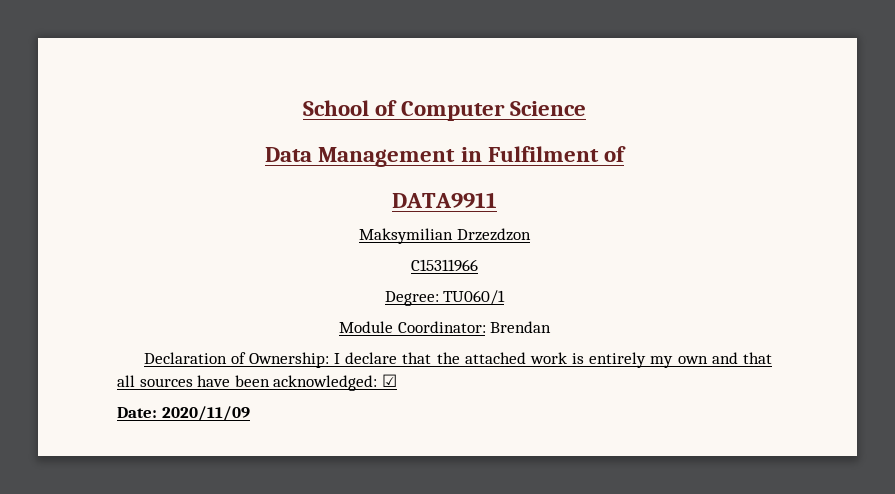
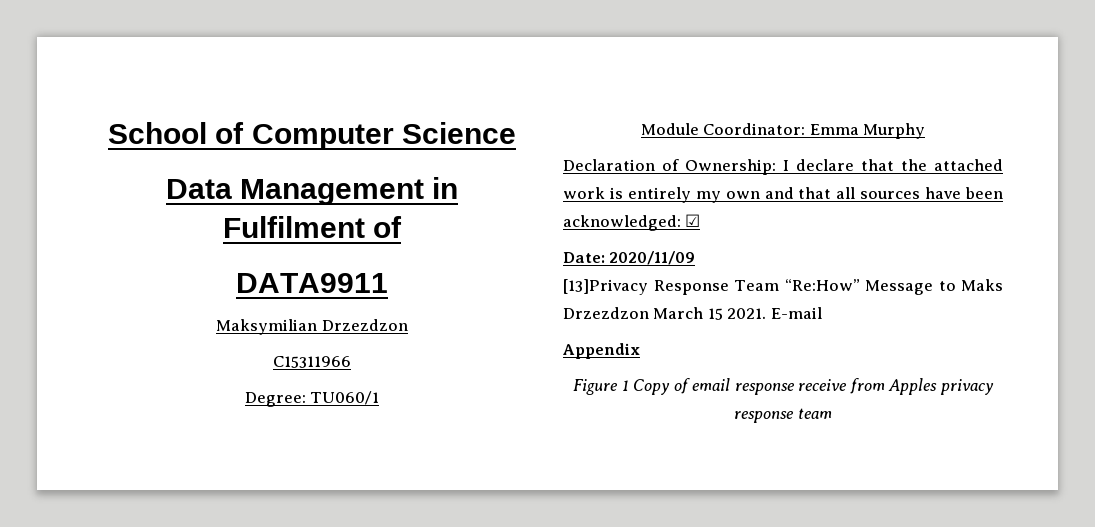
- Module Coordinator: Brendan
+ Module Coordinator: Emma Murphy
+ [13]Privacy Response Team “Re:How” Message to Maks Drzezdzon March 15 2021. E-mail
+ Appendix
+ Figure 1 Copy of email response receive from Apples privacy response team

